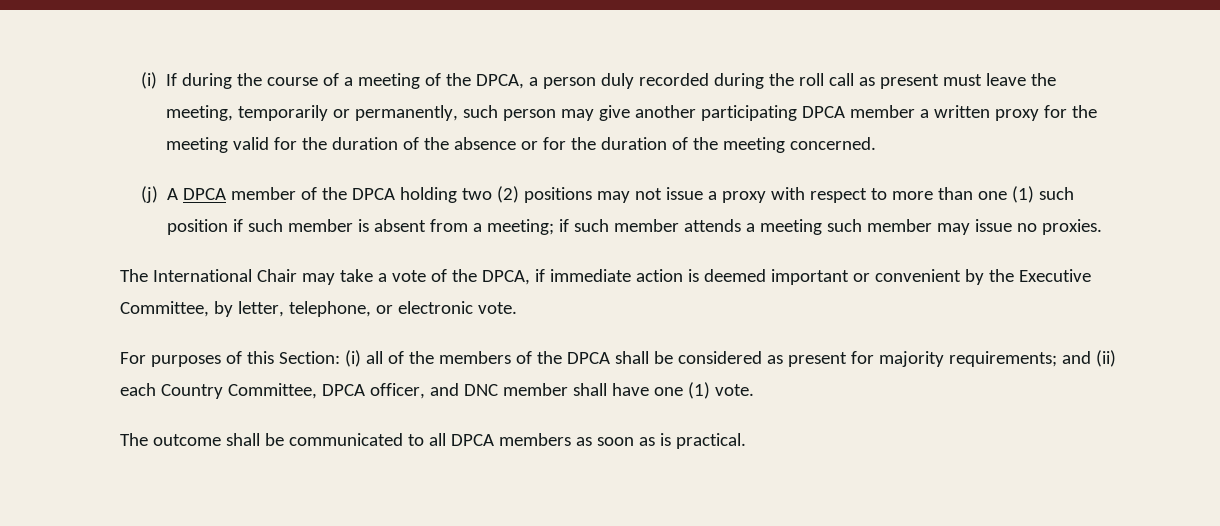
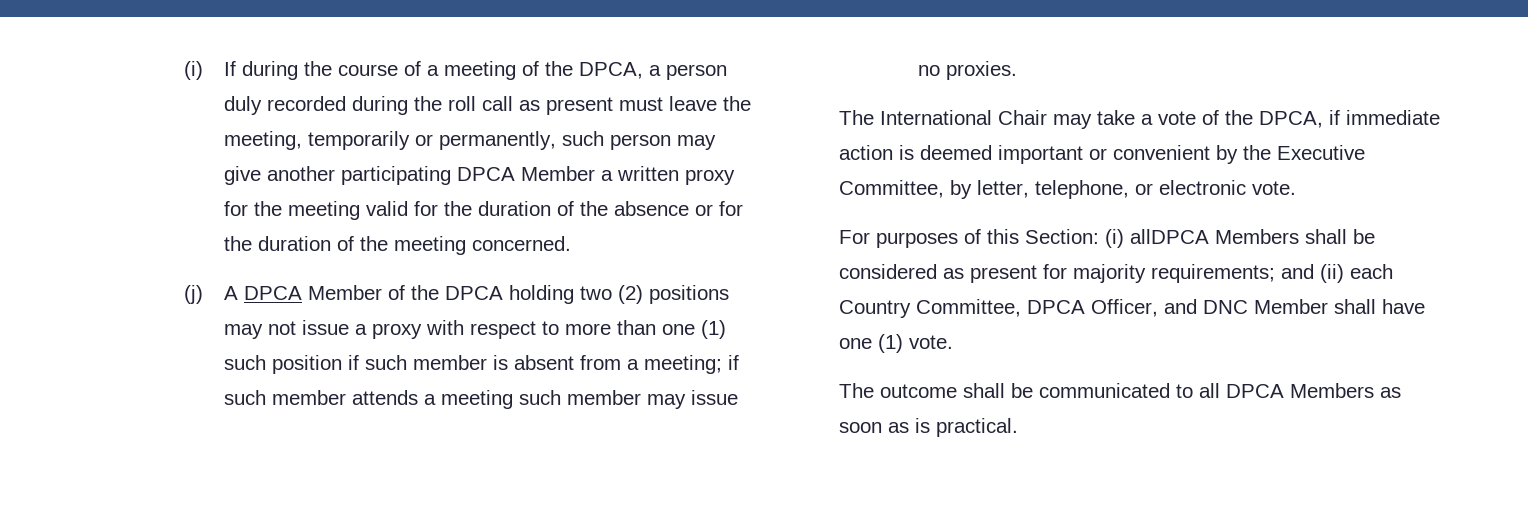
- (i) If during the course of a meeting of the DPCA, a person duly recorded during the roll call as present must leave the meeting, temporarily or permanently, such person may give another participating DPCA member a written proxy for the meeting valid for the duration of the absence or for the duration of the meeting concerned.
+ (i) If during the course of a meeting of the DPCA, a person duly recorded during the roll call as present must leave the meeting, temporarily or permanently, such person may give another participating DPCA Member a written proxy for the meeting valid for the duration of the absence or for the duration of the meeting concerned.
- (j) A DPCA member of the DPCA holding two (2) positions may not issue a proxy with respect to more than one (1) such position if such member is absent from a meeting; if such member attends a meeting such member may issue no proxies.
+ (j) A DPCA Member of the DPCA holding two (2) positions may not issue a proxy with respect to more than one (1) such position if such member is absent from a meeting; if such member attends a meeting such member may issue no proxies.
- For purposes of this Section: (i) all of the members of the DPCA shall be considered as present for majority requirements; and (ii) each Country Committee, DPCA officer, and DNC member shall have one (1) vote.
+ For purposes of this Section: (i) allDPCA Members shall be considered as present for majority requirements; and (ii) each Country Committee, DPCA Officer, and DNC Member shall have one (1) vote.
- The outcome shall be communicated to all DPCA members as soon as is practical.
+ The outcome shall be communicated to all DPCA Members as soon as is practical.

